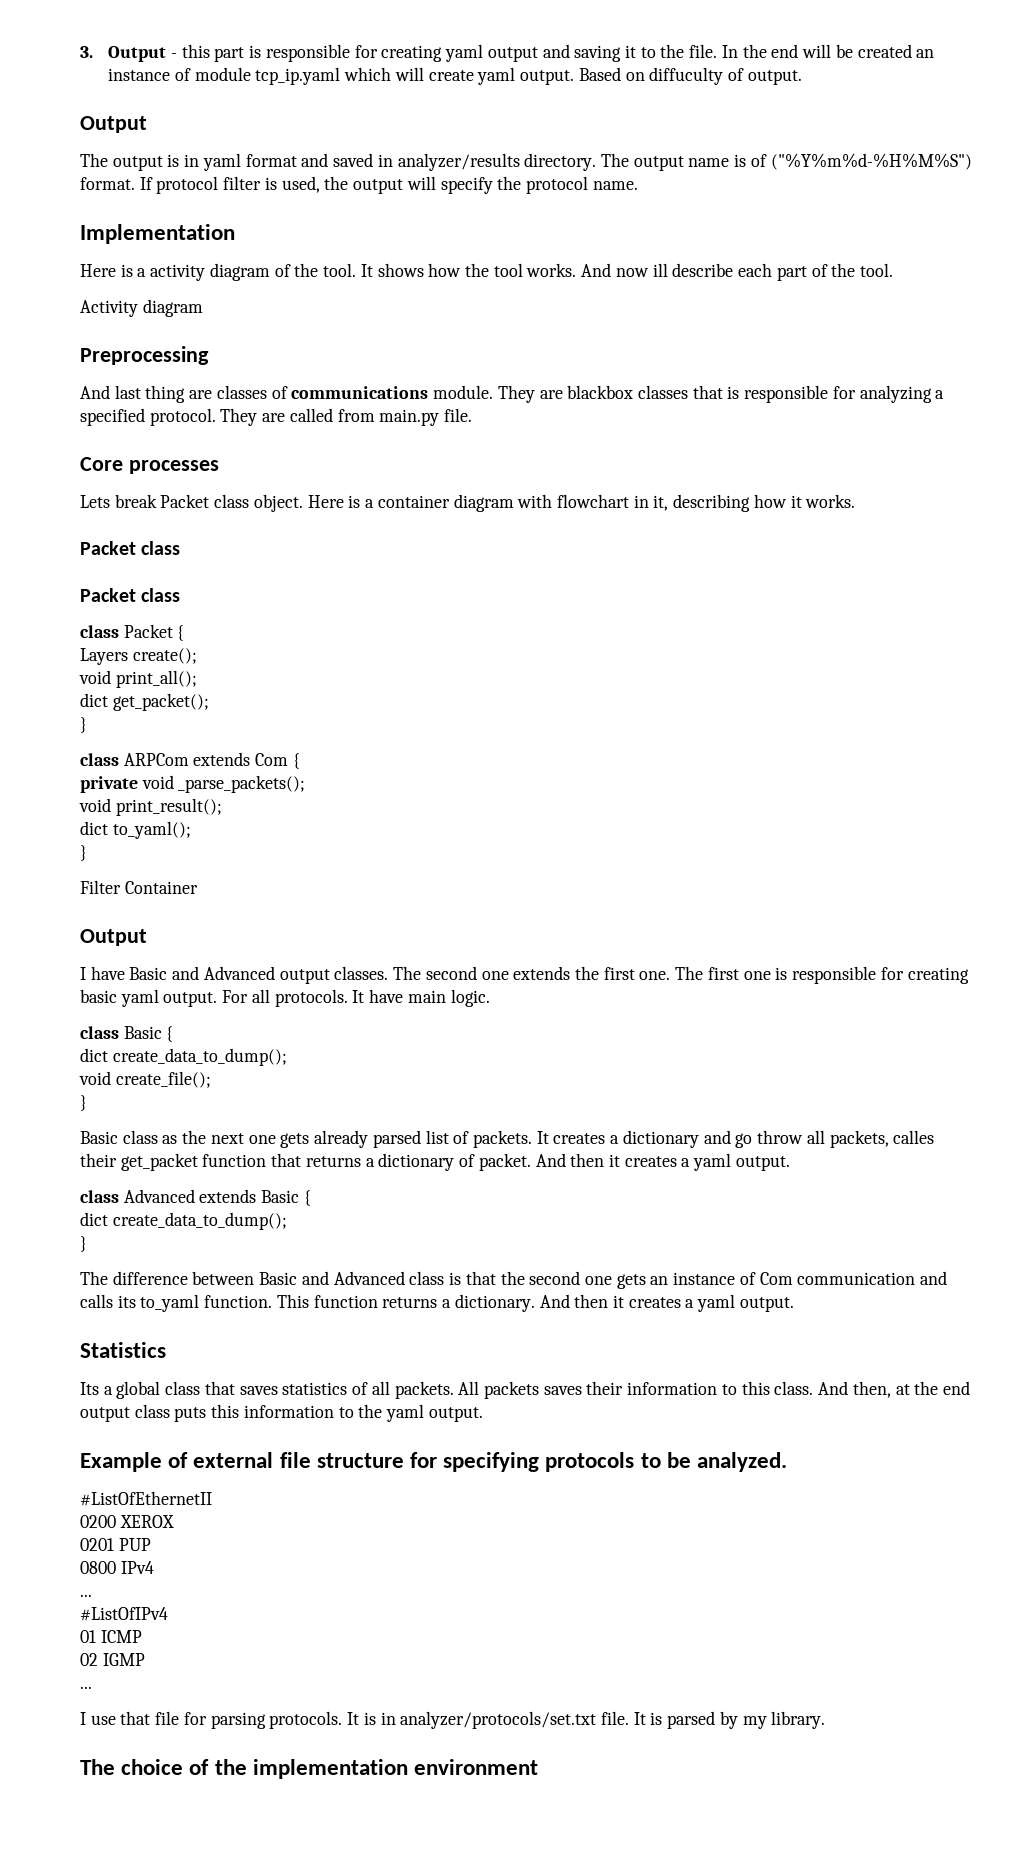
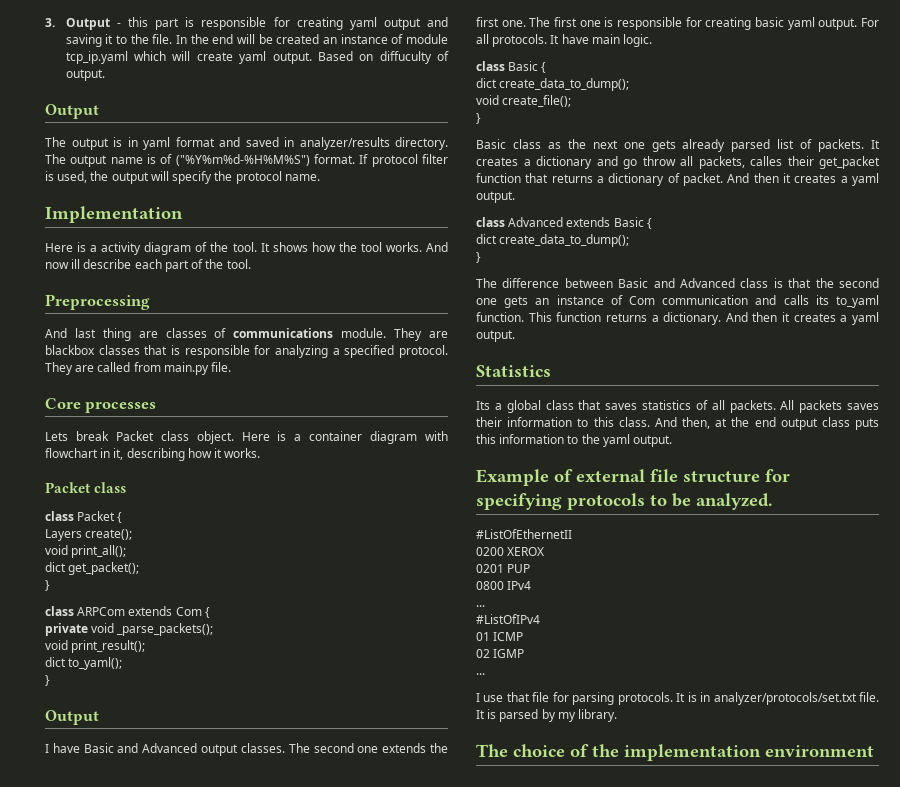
- Activity diagram
  Here is a container diagram with flowchart in it, describing how it works.
- Packet class
- Filter Container

